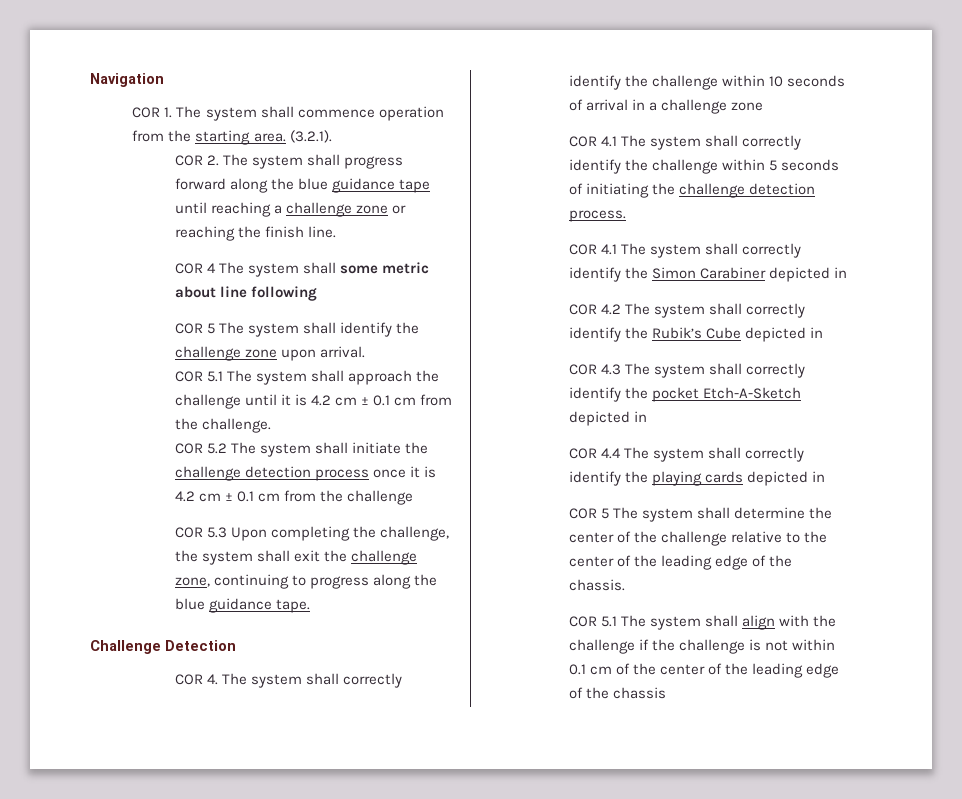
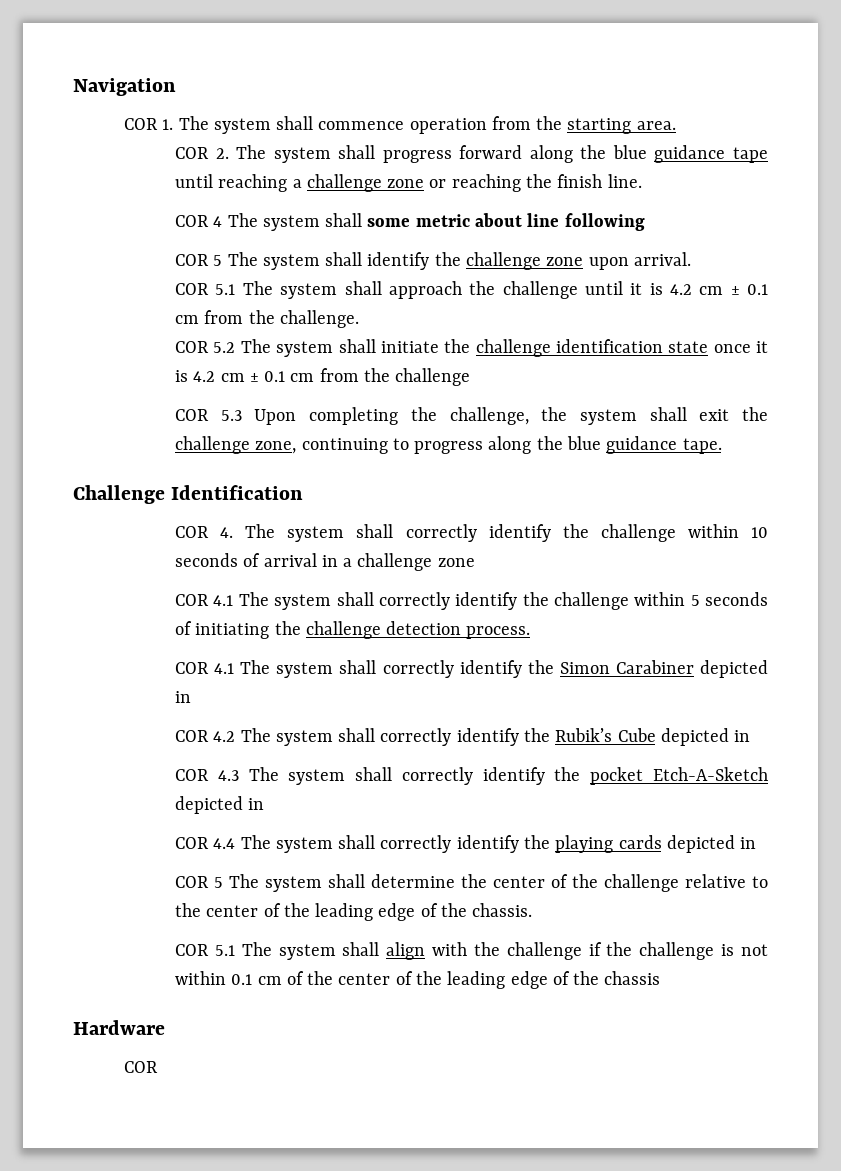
- (3.2.1).
- COR 5.2 The system shall initiate the challenge detection process once it is 4.2 cm ± 0.1 cm from the challenge
+ COR 5.2 The system shall initiate the challenge identification state once it is 4.2 cm ± 0.1 cm from the challenge
- Challenge Detection
+ Challenge Identification
+ Hardware
+ COR

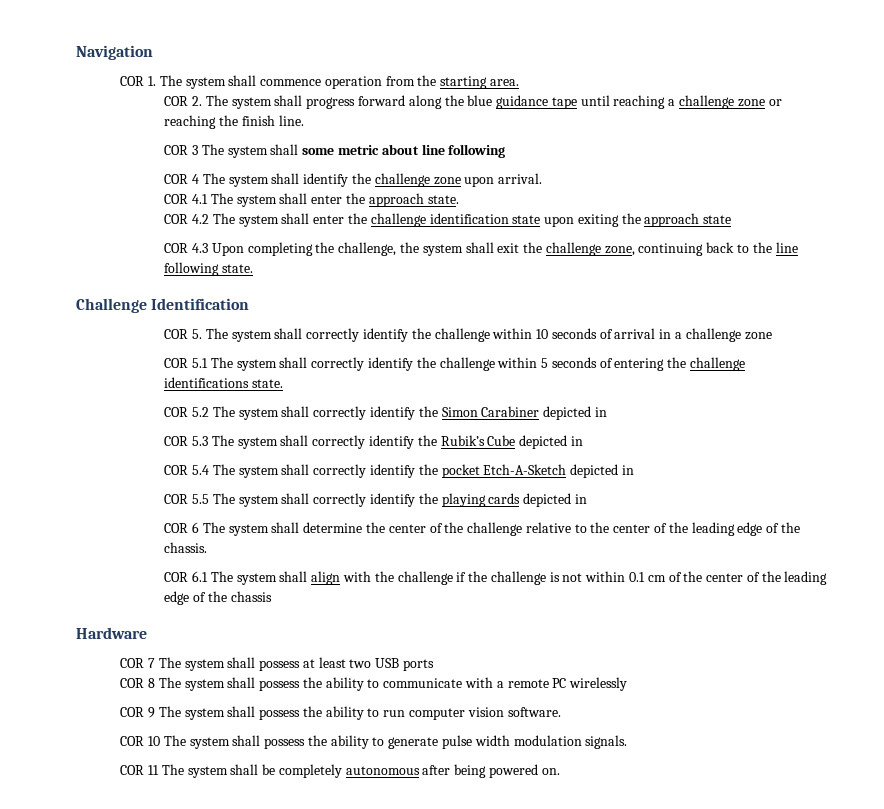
- COR 4 The system shall some metric about line following
+ COR 3 The system shall some metric about line following
- COR 5 The system shall identify the challenge zone upon arrival.
+ COR 4 The system shall identify the challenge zone upon arrival.
- COR 5.1 The system shall approach the challenge until it is 4.2 cm ± 0.1 cm from the challenge.
- COR 5.2 The system shall initiate the challenge identification state once it is 4.2 cm ± 0.1 cm from the challenge
- COR 5.3 Upon completing the challenge, the system shall exit the challenge zone, continuing to progress along the blue guidance tape.
+ COR 4.1 The system shall enter the approach state.
+ COR 4.2 The system shall enter the challenge identification state upon exiting the approach state
+ COR 4.3 Upon completing the challenge, the system shall exit the challenge zone, continuing back to the line following state.
- COR 4. The system shall correctly identify the challenge within 10 seconds of arrival in a challenge zone
+ COR 5. The system shall correctly identify the challenge within 10 seconds of arrival in a challenge zone
- COR 4.1 The system shall correctly identify the challenge within 5 seconds of initiating the challenge detection process.
- COR 4.1 The system shall correctly identify the Simon Carabiner depicted in
+ COR 5.1 The system shall correctly identify the challenge within 5 seconds of entering the challenge identifications state.
+ COR 5.2 The system shall correctly identify the Simon Carabiner depicted in
- COR 4.2 The system shall correctly identify the Rubik’s Cube depicted in
+ COR 5.3 The system shall correctly identify the Rubik’s Cube depicted in
- COR 4.3 The system shall correctly identify the pocket Etch-A-Sketch depicted in
+ COR 5.4 The system shall correctly identify the pocket Etch-A-Sketch depicted in
- COR 4.4 The system shall correctly identify the playing cards depicted in
+ COR 5.5 The system shall correctly identify the playing cards depicted in
- COR 5 The system shall determine the center of the challenge relative to the center of the leading edge of the chassis.
+ COR 6 The system shall determine the center of the challenge relative to the center of the leading edge of the chassis.
- COR 5.1 The system shall align with the challenge if the challenge is not within 0.1 cm of the center of the leading edge of the chassis
+ COR 6.1 The system shall align with the challenge if the challenge is not within 0.1 cm of the center of the leading edge of the chassis
  Hardware
- COR
+ COR 7 The system shall possess at least two USB ports
+ COR 8 The system shall possess the ability to communicate with a remote PC wirelessly
+ COR 9 The system shall possess the ability to run computer vision software.
+ COR 10 The system shall possess the ability to generate pulse width modulation signals.
+ COR 11 The system shall be completely autonomous after being powered on.

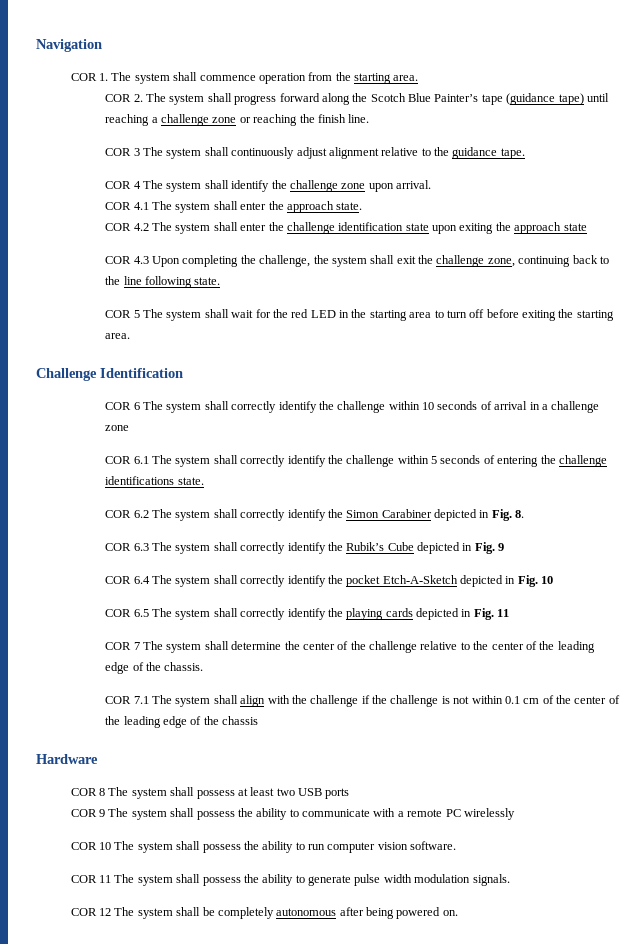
- COR 2. The system shall progress forward along the blue guidance tape until reaching a challenge zone or reaching the finish line.
+ COR 2. The system shall progress forward along the Scotch Blue Painter’s tape (guidance tape) until reaching a challenge zone or reaching the finish line.
- COR 3 The system shall some metric about line following
+ COR 3 The system shall continuously adjust alignment relative to the guidance tape.
+ COR 5 The system shall wait for the red LED in the starting area to turn off before exiting the starting area.
- COR 5. The system shall correctly identify the challenge within 10 seconds of arrival in a challenge zone
+ COR 6 The system shall correctly identify the challenge within 10 seconds of arrival in a challenge zone
- COR 5.1 The system shall correctly identify the challenge within 5 seconds of entering the challenge identifications state.
+ COR 6.1 The system shall correctly identify the challenge within 5 seconds of entering the challenge identifications state.
- COR 5.2 The system shall correctly identify the Simon Carabiner depicted in
- COR 5.3 The system shall correctly identify the Rubik’s Cube depicted in
- COR 5.4 The system shall correctly identify the pocket Etch-A-Sketch depicted in
- COR 5.5 The system shall correctly identify the playing cards depicted in
- COR 6 The system shall determine the center of the challenge relative to the center of the leading edge of the chassis.
+ COR 6.2 The system shall correctly identify the Simon Carabiner depicted in Fig. 8.
+ COR 6.3 The system shall correctly identify the Rubik’s Cube depicted in Fig. 9
+ COR 6.4 The system shall correctly identify the pocket Etch-A-Sketch depicted in Fig. 10
+ COR 6.5 The system shall correctly identify the playing cards depicted in Fig. 11
+ COR 7 The system shall determine the center of the challenge relative to the center of the leading edge of the chassis.
- COR 6.1 The system shall align with the challenge if the challenge is not within 0.1 cm of the center of the leading edge of the chassis
+ COR 7.1 The system shall align with the challenge if the challenge is not within 0.1 cm of the center of the leading edge of the chassis
- COR 7 The system shall possess at least two USB ports
+ COR 8 The system shall possess at least two USB ports
- COR 8 The system shall possess the ability to communicate with a remote PC wirelessly
+ COR 9 The system shall possess the ability to communicate with a remote PC wirelessly
- COR 9 The system shall possess the ability to run computer vision software.
+ COR 10 The system shall possess the ability to run computer vision software.
- COR 10 The system shall possess the ability to generate pulse width modulation signals.
+ COR 11 The system shall possess the ability to generate pulse width modulation signals.
- COR 11 The system shall be completely autonomous after being powered on.
+ COR 12 The system shall be completely autonomous after being powered on.

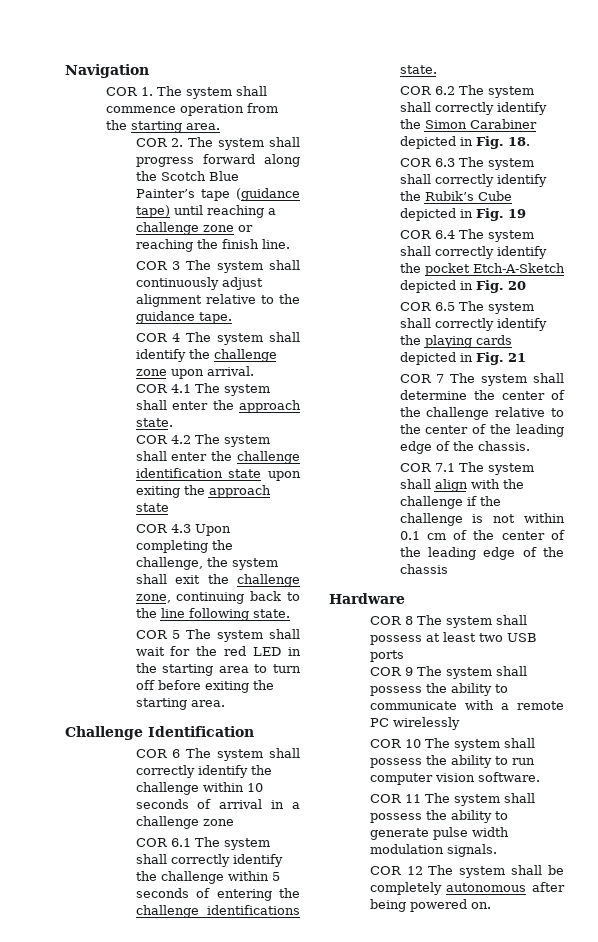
- COR 6.2 The system shall correctly identify the Simon Carabiner depicted in Fig. 8.
+ COR 6.2 The system shall correctly identify the Simon Carabiner depicted in Fig. 18.
- COR 6.3 The system shall correctly identify the Rubik’s Cube depicted in Fig. 9
+ COR 6.3 The system shall correctly identify the Rubik’s Cube depicted in Fig. 19
- COR 6.4 The system shall correctly identify the pocket Etch-A-Sketch depicted in Fig. 10
+ COR 6.4 The system shall correctly identify the pocket Etch-A-Sketch depicted in Fig. 20
- COR 6.5 The system shall correctly identify the playing cards depicted in Fig. 11
+ COR 6.5 The system shall correctly identify the playing cards depicted in Fig. 21

